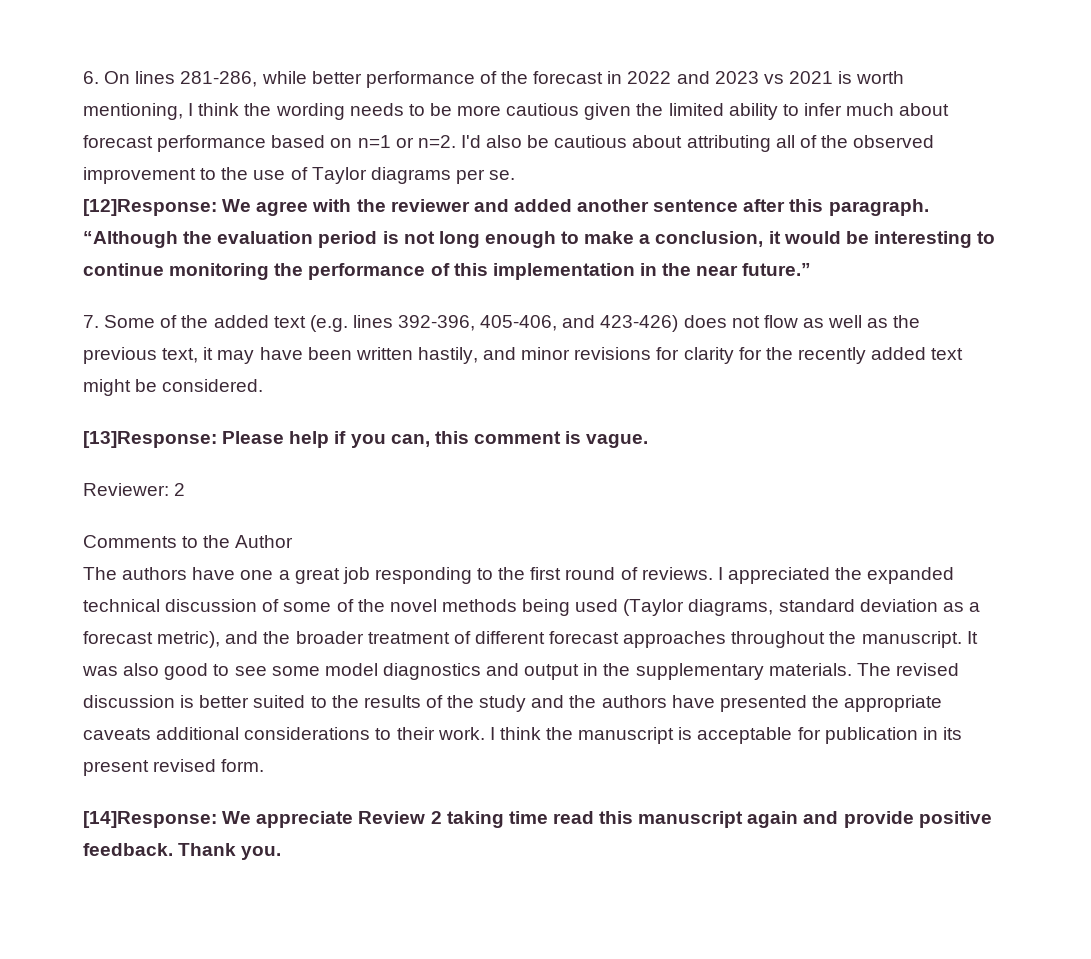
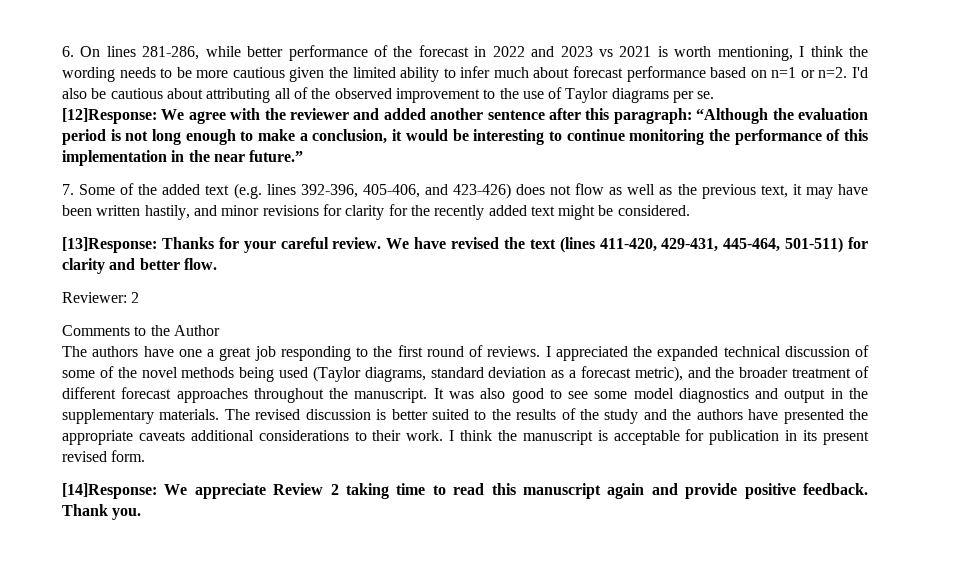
- [12]Response: We agree with the reviewer and added another sentence after this paragraph. “Although the evaluation period is not long enough to make a conclusion, it would be interesting to continue monitoring the performance of this implementation in the near future.”
+ [12]Response: We agree with the reviewer and added another sentence after this paragraph: “Although the evaluation period is not long enough to make a conclusion, it would be interesting to continue monitoring the performance of this implementation in the near future.”
- [13]Response: Please help if you can, this comment is vague.
+ [13]Response: Thanks for your careful review. We have revised the text (lines 411-420, 429-431, 445-464, 501-511) for clarity and better flow.
- [14]Response: We appreciate Review 2 taking time read this manuscript again and provide positive feedback.
+ [14]Response: We appreciate Review 2 taking time to read this manuscript again and provide positive feedback.

